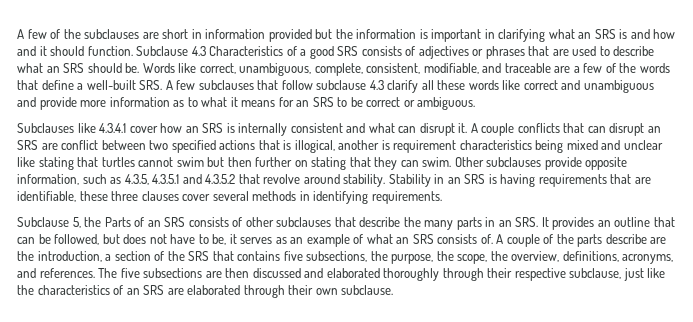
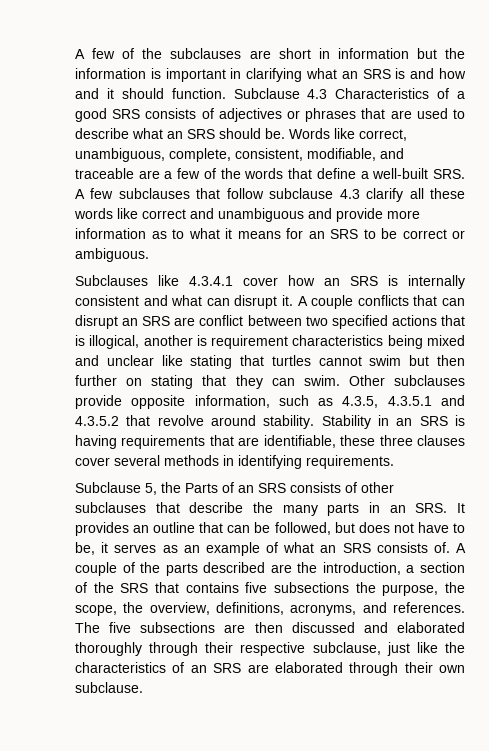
- A few of the subclauses are short in information provided but the information is important in clarifying what an SRS is and how and it should function.
+ A few of the subclauses are short in information but the information is important in clarifying what an SRS is and how and it should function.
- A couple of the parts describe are the introduction, a section of the SRS that contains five subsections, the purpose, the scope, the overview, definitions, acronyms, and references.
+ A couple of the parts described are the introduction, a section of the SRS that contains five subsections the purpose, the scope, the overview, definitions, acronyms, and references.

